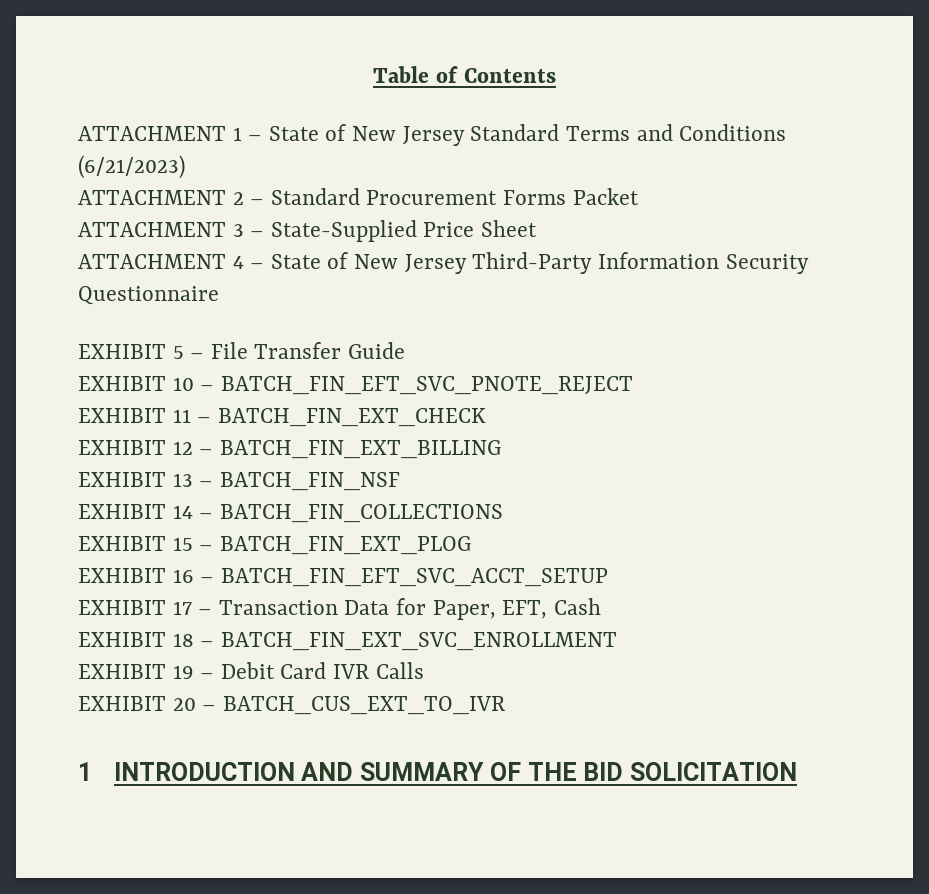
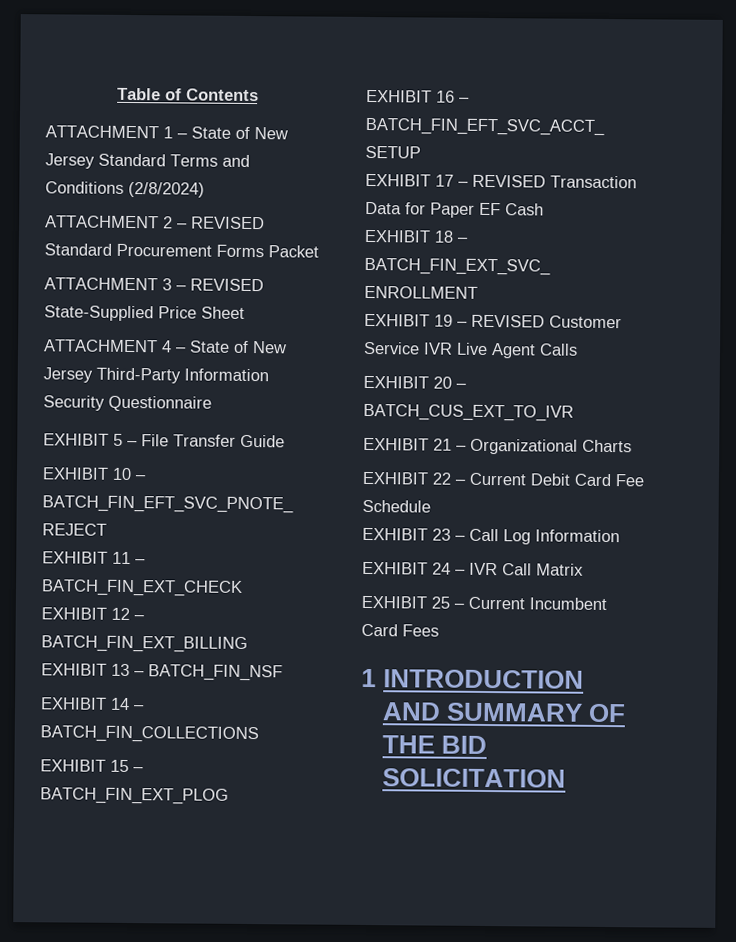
- ATTACHMENT 1 – State of New Jersey Standard Terms and Conditions (6/21/2023)
+ ATTACHMENT 1 – State of New Jersey Standard Terms and Conditions (2/8/2024)
- ATTACHMENT 2 – Standard Procurement Forms Packet
+ ATTACHMENT 2 – REVISED Standard Procurement Forms Packet
- ATTACHMENT 3 – State-Supplied Price Sheet
+ ATTACHMENT 3 – REVISED State-Supplied Price Sheet
- EXHIBIT 17 – Transaction Data for Paper, EFT, Cash
+ EXHIBIT 17 – REVISED Transaction Data for Paper EF Cash
- EXHIBIT 19 – Debit Card IVR Calls
+ EXHIBIT 19 – REVISED Customer Service IVR Live Agent Calls
+ EXHIBIT 21 – Organizational Charts
+ EXHIBIT 22 – Current Debit Card Fee Schedule
+ EXHIBIT 23 – Call Log Information
+ EXHIBIT 24 – IVR Call Matrix
+ EXHIBIT 25 – Current Incumbent Card Fees

